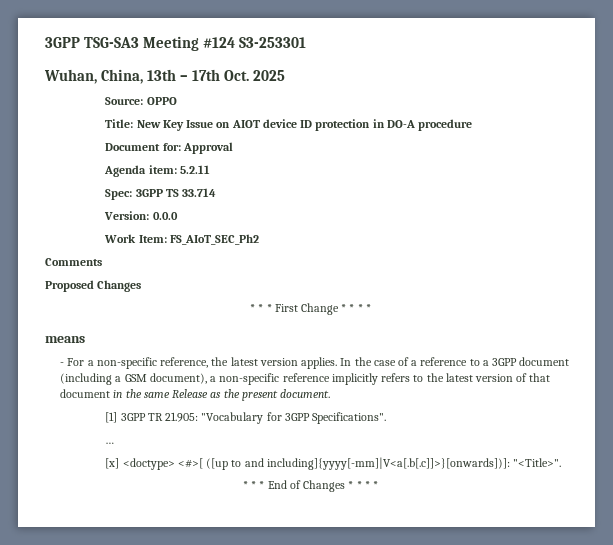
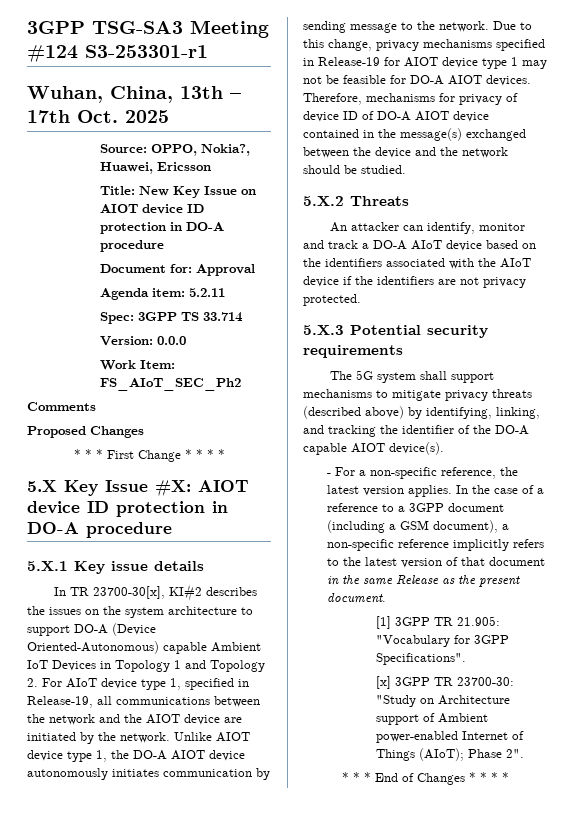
- 3GPP TSG-SA3 Meeting #124 S3-253301
+ 3GPP TSG-SA3 Meeting #124 S3-253301-r1
- Source: OPPO
+ Source: OPPO, Nokia?, Huawei, Ericsson
- means
+ 5.X Key Issue #X: AIOT device ID protection in DO-A procedure
+ 5.X.1 Key issue details
+ In TR 23700-30[x], KI#2 describes the issues on the system architecture to support DO-A (Device Oriented-Autonomous) capable Ambient IoT Devices in Topology 1 and Topology 2. For AIoT device type 1, specified in Release-19, all communications between the network and the AIOT device are initiated by the network. Unlike AIOT device type 1, the DO-A AIOT device autonomously initiates communication by sending message to the network. Due to this change, privacy mechanisms specified in Release-19 for AIOT device type 1 may not be feasible for DO-A AIOT devices. Therefore, mechanisms for privacy of device ID of DO-A AIOT device contained in the message(s) exchanged between the device and the network should be studied.
+ 5.X.2 Threats
+ An attacker can identify, monitor and track a DO-A AIoT device based on the identifiers associated with the AIoT device if the identifiers are not privacy protected.
+ 5.X.3 Potential security requirements
+ The 5G system shall support mechanisms to mitigate privacy threats (described above) by identifying, linking, and tracking the identifier of the DO-A capable AIOT device(s).
- …
- [x] <doctype> <#>[ ([up to and including]{yyyy[-mm]|V<a[.b[.c]]>}[onwards])]: "<Title>".
+ [x] 3GPP TR 23700-30: "Study on Architecture support of Ambient power-enabled Internet of Things (AIoT); Phase 2".

